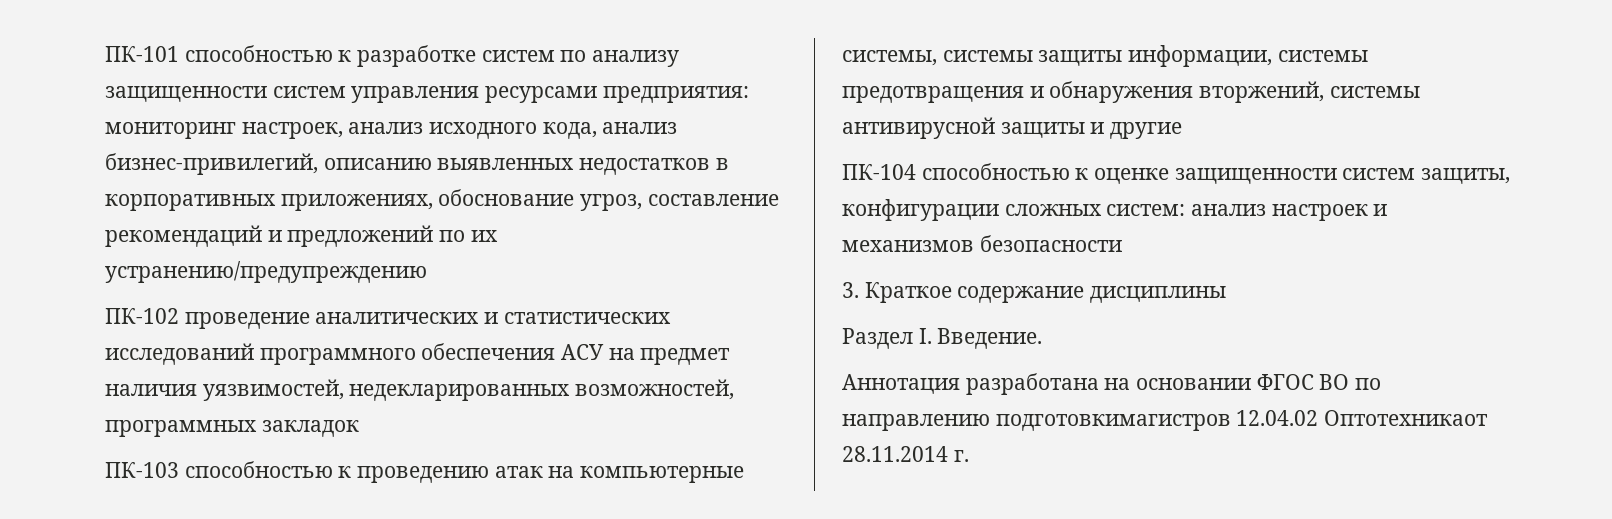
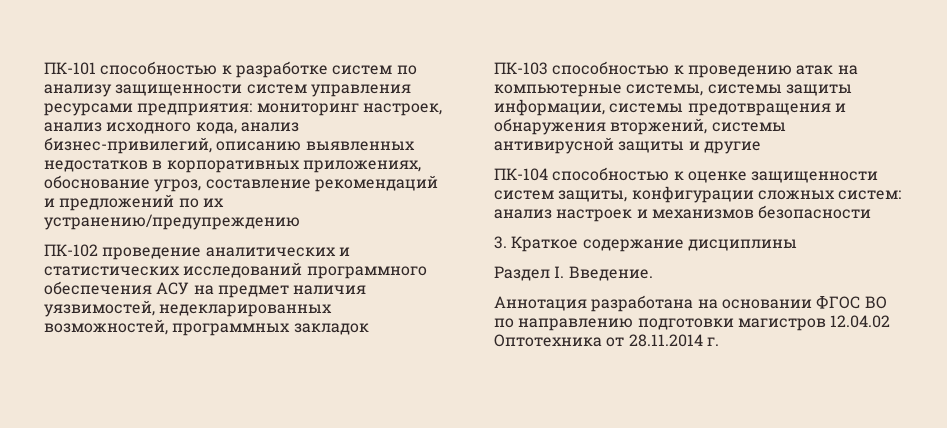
- Аннотация разработана на основании ФГОС ВО по направлению подготовкимагистров 12.04.02 Оптотехникаот 28.11.2014 г.
+ Аннотация разработана на основании ФГОС ВО по направлению подготовки магистров 12.04.02 Оптотехника от 28.11.2014 г.

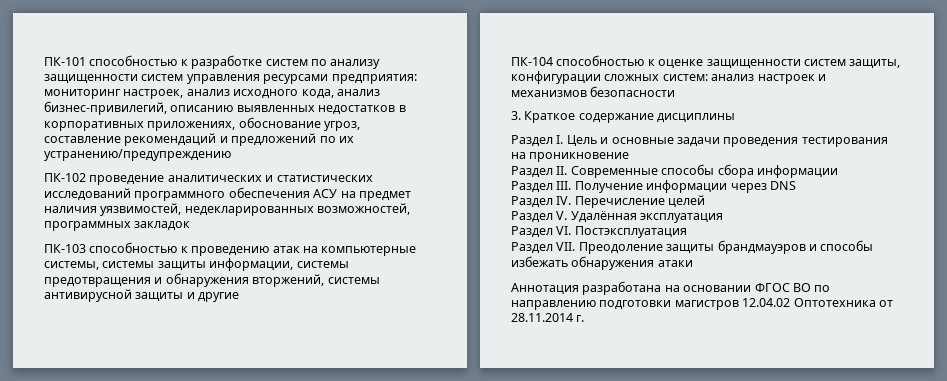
- Раздел I. Введение.
+ Раздел I. Цель и основные задачи проведения тестирования на проникновение
+ Раздел II. Современные способы сбора информации
+ Раздел III. Получение информации через DNS
+ Раздел IV. Перечисление целей
+ Раздел V. Удалённая эксплуатация
+ Раздел VI. Постэксплуатация
+ Раздел VII. Преодоление защиты брандмауэров и способы избежать обнаружения атаки

